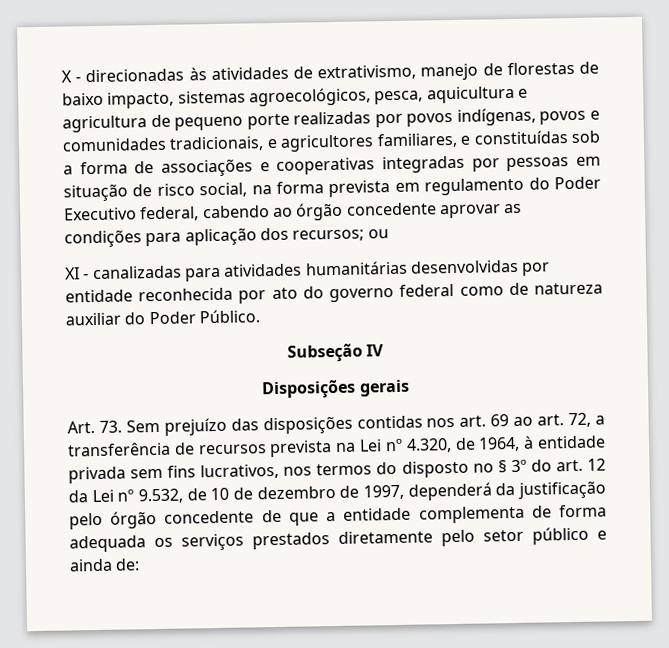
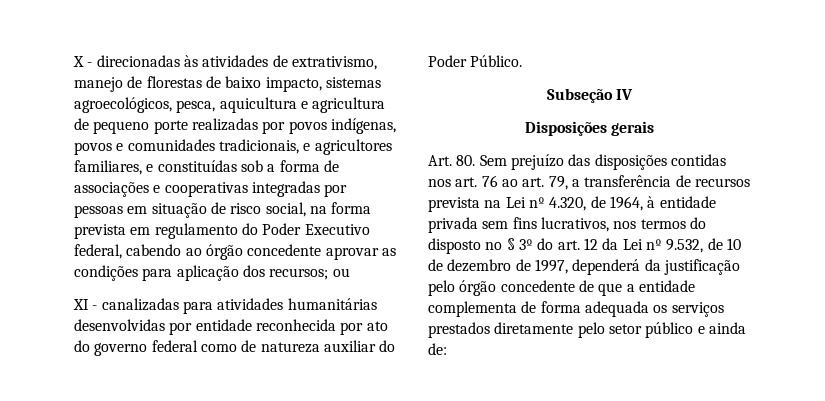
- Art. 73. Sem prejuízo das disposições contidas nos art. 69 ao art. 72, a transferência de recursos prevista na Lei nº 4.320, de 1964, à entidade privada sem fins lucrativos, nos termos do disposto no § 3º do art. 12 da Lei nº 9.532, de 10 de dezembro de 1997, dependerá da justificação pelo órgão concedente de que a entidade complementa de forma adequada os serviços prestados diretamente pelo setor público e ainda de:
+ Art. 80. Sem prejuízo das disposições contidas nos art. 76 ao art. 79, a transferência de recursos prevista na Lei nº 4.320, de 1964, à entidade privada sem fins lucrativos, nos termos do disposto no § 3º do art. 12 da Lei nº 9.532, de 10 de dezembro de 1997, dependerá da justificação pelo órgão concedente de que a entidade complementa de forma adequada os serviços prestados diretamente pelo setor público e ainda de:

